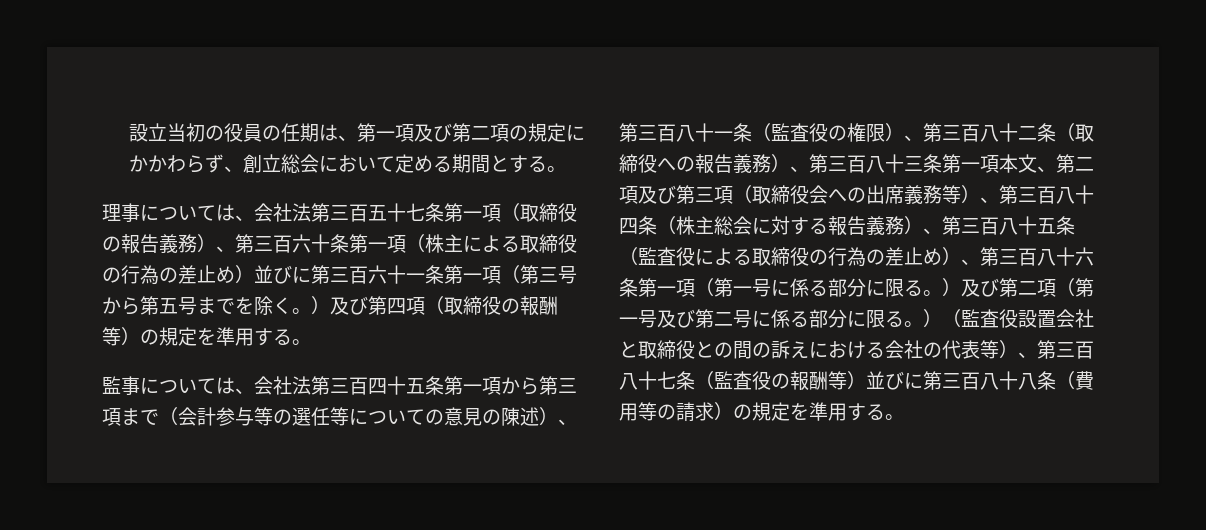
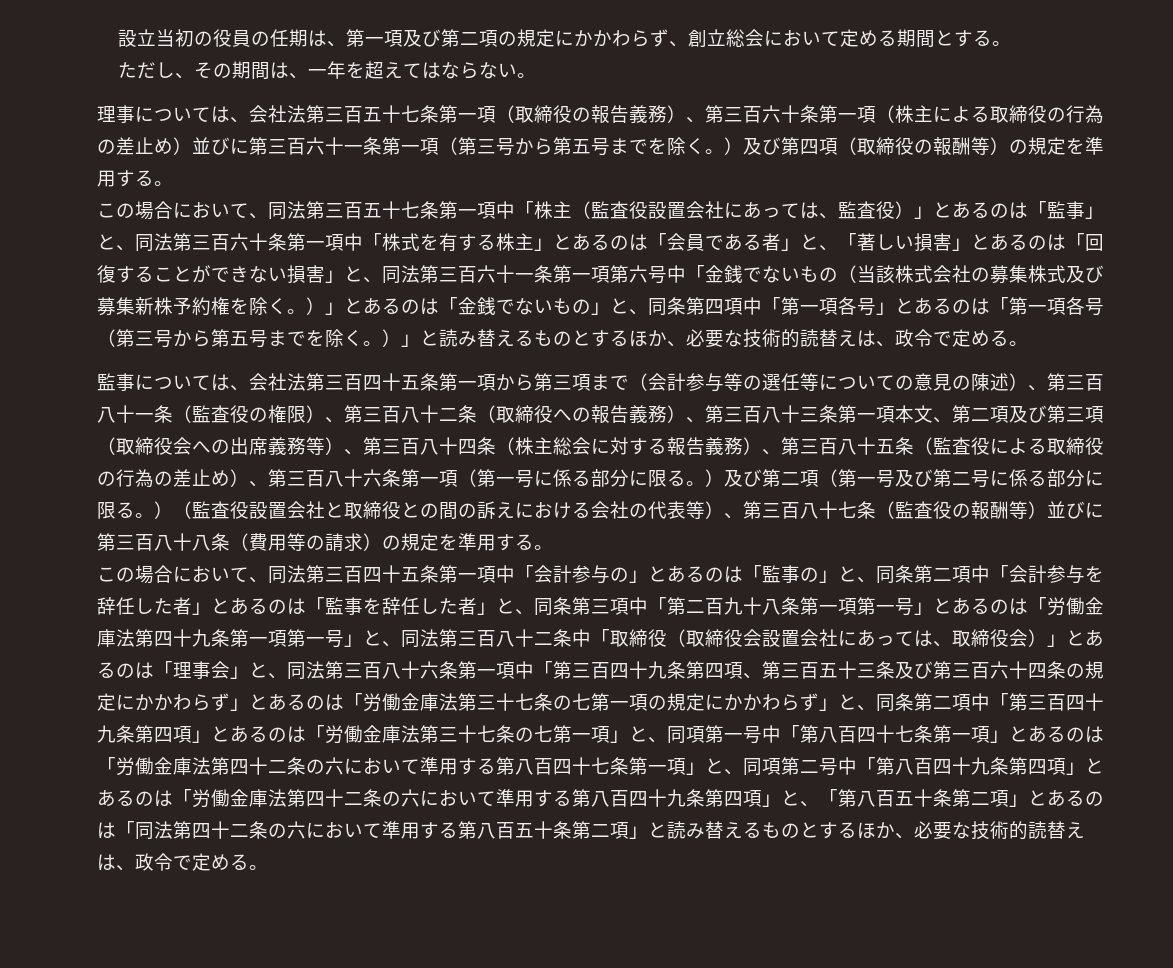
+ ただし、その期間は、一年を超えてはならない。
+ この場合において、同法第三百五十七条第一項中「株主（監査役設置会社にあっては、監査役）」とあるのは「監事」と、同法第三百六十条第一項中「株式を有する株主」とあるのは「会員である者」と、「著しい損害」とあるのは「回復することができない損害」と、同法第三百六十一条第一項第六号中「金銭でないもの（当該株式会社の募集株式及び募集新株予約権を除く。）」とあるのは「金銭でないもの」と、同条第四項中「第一項各号」とあるのは「第一項各号（第三号から第五号までを除く。）」と読み替えるものとするほか、必要な技術的読替えは、政令で定める。
+ この場合において、同法第三百四十五条第一項中「会計参与の」とあるのは「監事の」と、同条第二項中「会計参与を辞任した者」とあるのは「監事を辞任した者」と、同条第三項中「第二百九十八条第一項第一号」とあるのは「労働金庫法第四十九条第一項第一号」と、同法第三百八十二条中「取締役（取締役会設置会社にあっては、取締役会）」とあるのは「理事会」と、同法第三百八十六条第一項中「第三百四十九条第四項、第三百五十三条及び第三百六十四条の規定にかかわらず」とあるのは「労働金庫法第三十七条の七第一項の規定にかかわらず」と、同条第二項中「第三百四十九条第四項」とあるのは「労働金庫法第三十七条の七第一項」と、同項第一号中「第八百四十七条第一項」とあるのは「労働金庫法第四十二条の六において準用する第八百四十七条第一項」と、同項第二号中「第八百四十九条第四項」とあるのは「労働金庫法第四十二条の六において準用する第八百四十九条第四項」と、「第八百五十条第二項」とあるのは「同法第四十二条の六において準用する第八百五十条第二項」と読み替えるものとするほか、必要な技術的読替えは、政令で定める。

